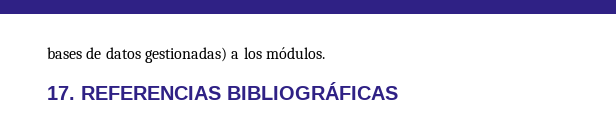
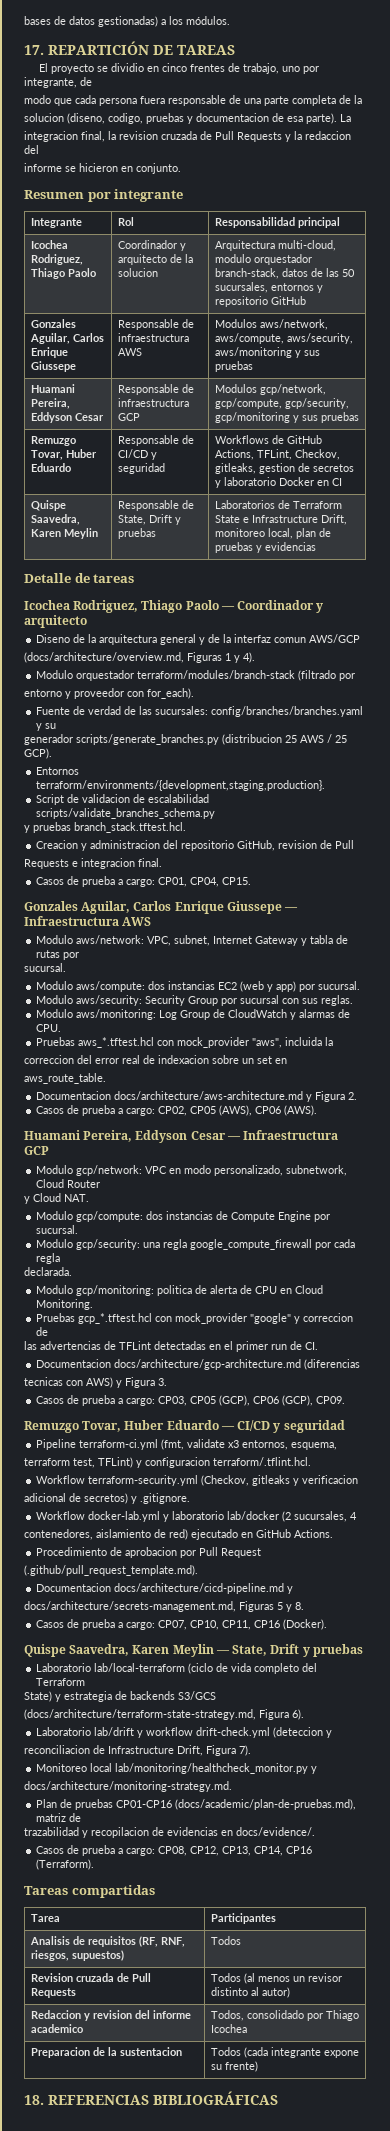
- 17. REFERENCIAS BIBLIOGRÁFICAS
+ 17. REPARTICIÓN DE TAREAS
+ El proyecto se dividio en cinco frentes de trabajo, uno por integrante, de
+ modo que cada persona fuera responsable de una parte completa de la
+ solucion (diseno, codigo, pruebas y documentacion de esa parte). La
+ integracion final, la revision cruzada de Pull Requests y la redaccion del
+ informe se hicieron en conjunto.
+ Resumen por integrante
+ Integrante | Rol | Responsabilidad principal
+ Icochea Rodriguez, Thiago Paolo | Coordinador y arquitecto de la solucion | Arquitectura multi-cloud, modulo orquestador branch-stack, datos de las 50 sucursales, entornos y repositorio GitHub
+ Gonzales Aguilar, Carlos Enrique Giussepe | Responsable de infraestructura AWS | Modulos aws/network, aws/compute, aws/security, aws/monitoring y sus pruebas
+ Huamani Pereira, Eddyson Cesar | Responsable de infraestructura GCP | Modulos gcp/network, gcp/compute, gcp/security, gcp/monitoring y sus pruebas
+ Remuzgo Tovar, Huber Eduardo | Responsable de CI/CD y seguridad | Workflows de GitHub Actions, TFLint, Checkov, gitleaks, gestion de secretos y laboratorio Docker en CI
+ Quispe Saavedra, Karen Meylin | Responsable de State, Drift y pruebas | Laboratorios de Terraform State e Infrastructure Drift, monitoreo local, plan de pruebas y evidencias
+ Detalle de tareas
+ Icochea Rodriguez, Thiago Paolo — Coordinador y arquitecto
+ Diseno de la arquitectura general y de la interfaz comun AWS/GCP
+ (docs/architecture/overview.md, Figuras 1 y 4).
+ Modulo orquestador terraform/modules/branch-stack (filtrado por
+ entorno y proveedor con for_each).
+ Fuente de verdad de las sucursales: config/branches/branches.yaml y su
+ generador scripts/generate_branches.py (distribucion 25 AWS / 25 GCP).
+ Entornos terraform/environments/{development,staging,production}.
+ Script de validacion de escalabilidad scripts/validate_branches_schema.py
+ y pruebas branch_stack.tftest.hcl.
+ Creacion y administracion del repositorio GitHub, revision de Pull
+ Requests e integracion final.
+ Casos de prueba a cargo: CP01, CP04, CP15.
+ Gonzales Aguilar, Carlos Enrique Giussepe — Infraestructura AWS
+ Modulo aws/network: VPC, subnet, Internet Gateway y tabla de rutas por
+ sucursal.
+ Modulo aws/compute: dos instancias EC2 (web y app) por sucursal.
+ Modulo aws/security: Security Group por sucursal con sus reglas.
+ Modulo aws/monitoring: Log Group de CloudWatch y alarmas de CPU.
+ Pruebas aws_*.tftest.hcl con mock_provider "aws", incluida la
+ correccion del error real de indexacion sobre un set en
+ aws_route_table.
+ Documentacion docs/architecture/aws-architecture.md y Figura 2.
+ Casos de prueba a cargo: CP02, CP05 (AWS), CP06 (AWS).
+ Huamani Pereira, Eddyson Cesar — Infraestructura GCP
+ Modulo gcp/network: VPC en modo personalizado, subnetwork, Cloud Router
+ y Cloud NAT.
+ Modulo gcp/compute: dos instancias de Compute Engine por sucursal.
+ Modulo gcp/security: una regla google_compute_firewall por cada regla
+ declarada.
+ Modulo gcp/monitoring: politica de alerta de CPU en Cloud Monitoring.
+ Pruebas gcp_*.tftest.hcl con mock_provider "google" y correccion de
+ las advertencias de TFLint detectadas en el primer run de CI.
+ Documentacion docs/architecture/gcp-architecture.md (diferencias
+ tecnicas con AWS) y Figura 3.
+ Casos de prueba a cargo: CP03, CP05 (GCP), CP06 (GCP), CP09.
+ Remuzgo Tovar, Huber Eduardo — CI/CD y seguridad
+ Pipeline terraform-ci.yml (fmt, validate x3 entornos, esquema,
+ terraform test, TFLint) y configuracion terraform/.tflint.hcl.
+ Workflow terraform-security.yml (Checkov, gitleaks y verificacion
+ adicional de secretos) y .gitignore.
+ Workflow docker-lab.yml y laboratorio lab/docker (2 sucursales, 4
+ contenedores, aislamiento de red) ejecutado en GitHub Actions.
+ Procedimiento de aprobacion por Pull Request
+ (.github/pull_request_template.md).
+ Documentacion docs/architecture/cicd-pipeline.md y
+ docs/architecture/secrets-management.md, Figuras 5 y 8.
+ Casos de prueba a cargo: CP07, CP10, CP11, CP16 (Docker).
+ Quispe Saavedra, Karen Meylin — State, Drift y pruebas
+ Laboratorio lab/local-terraform (ciclo de vida completo del Terraform
+ State) y estrategia de backends S3/GCS
+ (docs/architecture/terraform-state-strategy.md, Figura 6).
+ Laboratorio lab/drift y workflow drift-check.yml (deteccion y
+ reconciliacion de Infrastructure Drift, Figura 7).
+ Monitoreo local lab/monitoring/healthcheck_monitor.py y
+ docs/architecture/monitoring-strategy.md.
+ Plan de pruebas CP01-CP16 (docs/academic/plan-de-pruebas.md), matriz de
+ trazabilidad y recopilacion de evidencias en docs/evidence/.
+ Casos de prueba a cargo: CP08, CP12, CP13, CP14, CP16 (Terraform).
+ Tareas compartidas
+ Tarea | Participantes
+ Analisis de requisitos (RF, RNF, riesgos, supuestos) | Todos
+ Revision cruzada de Pull Requests | Todos (al menos un revisor distinto al autor)
+ Redaccion y revision del informe academico | Todos, consolidado por Thiago Icochea
+ Preparacion de la sustentacion | Todos (cada integrante expone su frente)
+ 18. REFERENCIAS BIBLIOGRÁFICAS

